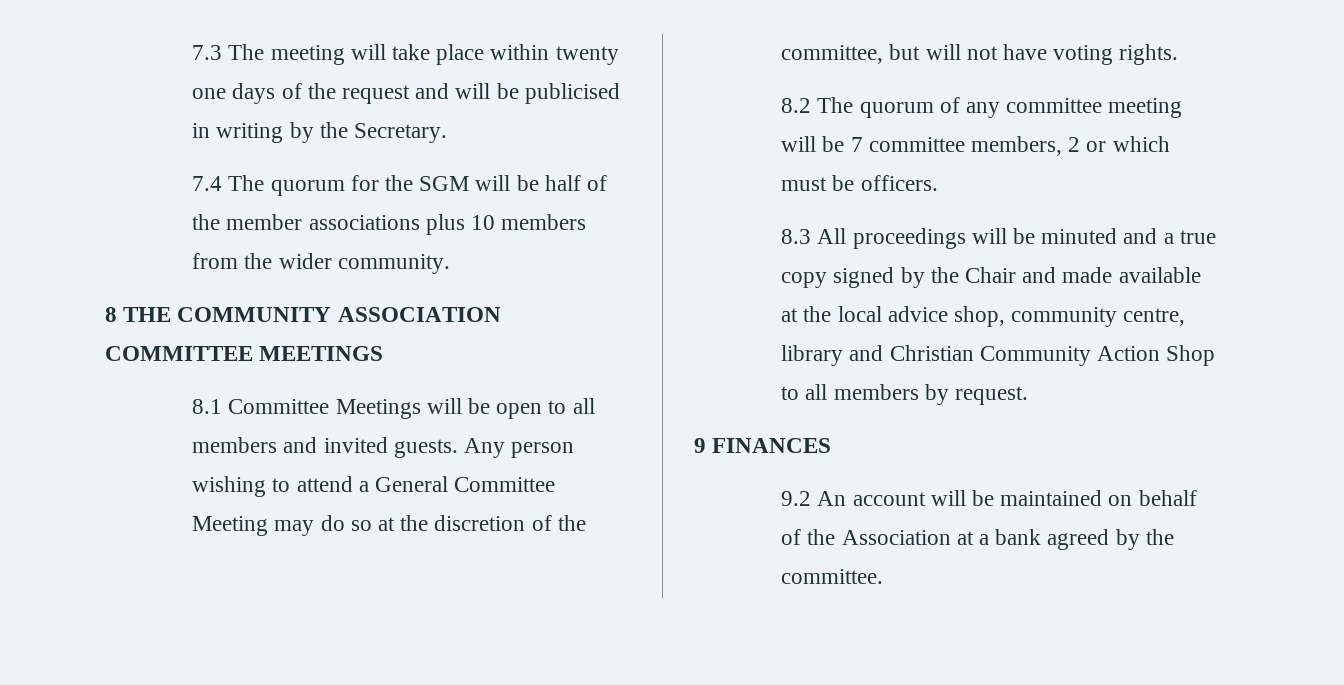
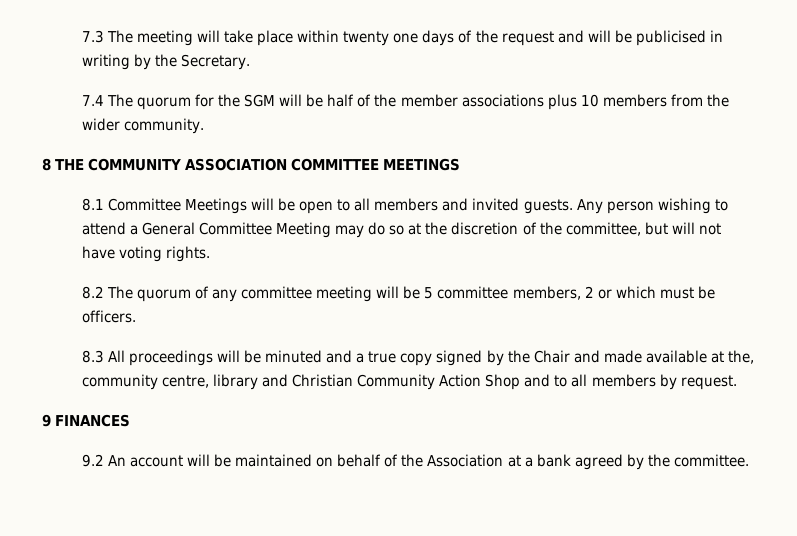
- 8.2 The quorum of any committee meeting will be 7 committee members, 2 or which must be officers.
+ 8.2 The quorum of any committee meeting will be 5 committee members, 2 or which must be officers.
- 8.3 All proceedings will be minuted and a true copy signed by the Chair and made available at the local advice shop, community centre, library and Christian Community Action Shop to all members by request.
+ 8.3 All proceedings will be minuted and a true copy signed by the Chair and made available at the, community centre, library and Christian Community Action Shop and to all members by request.

